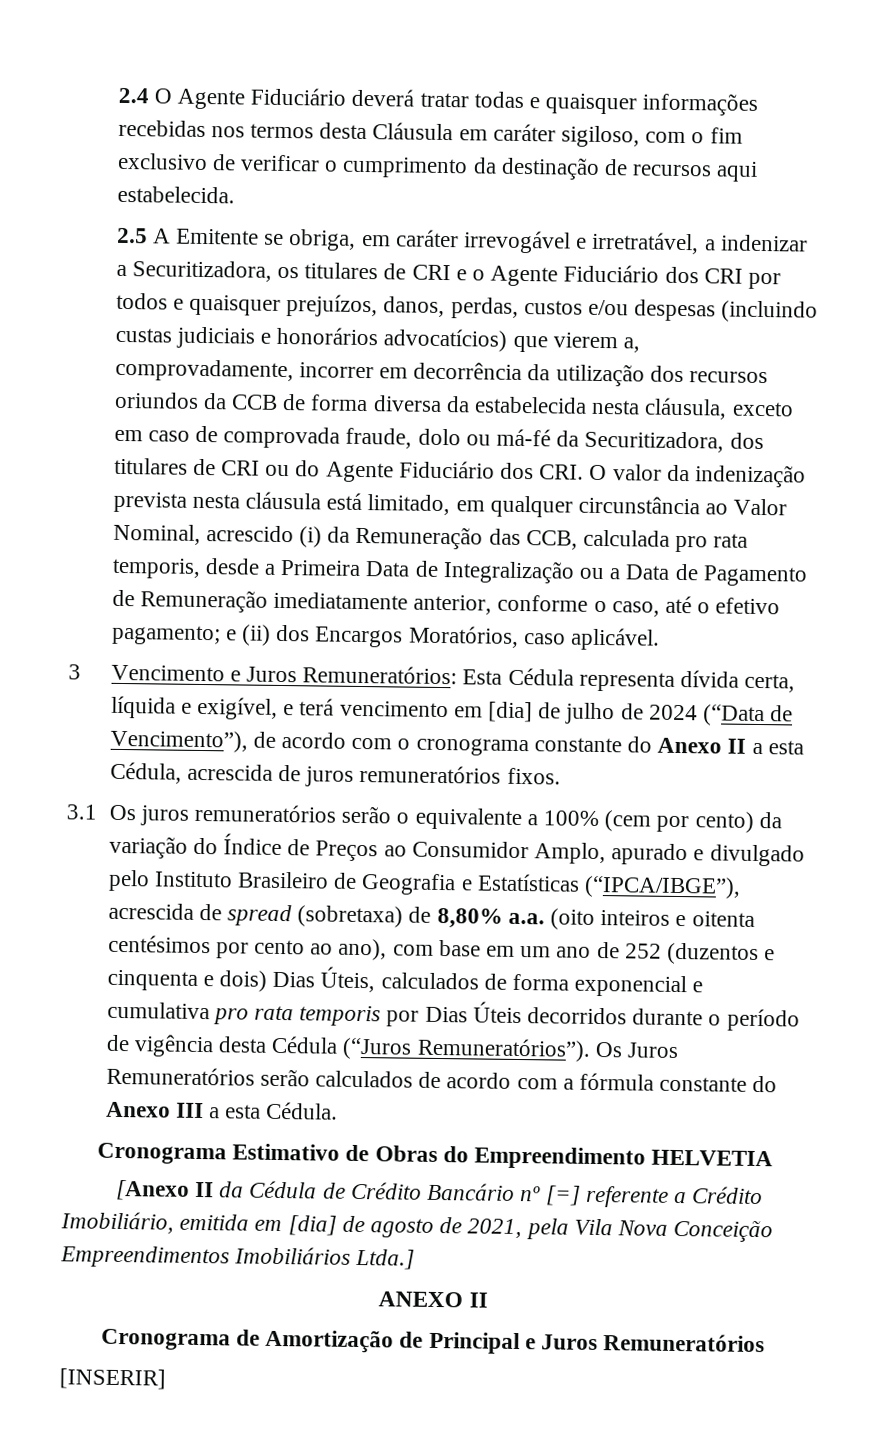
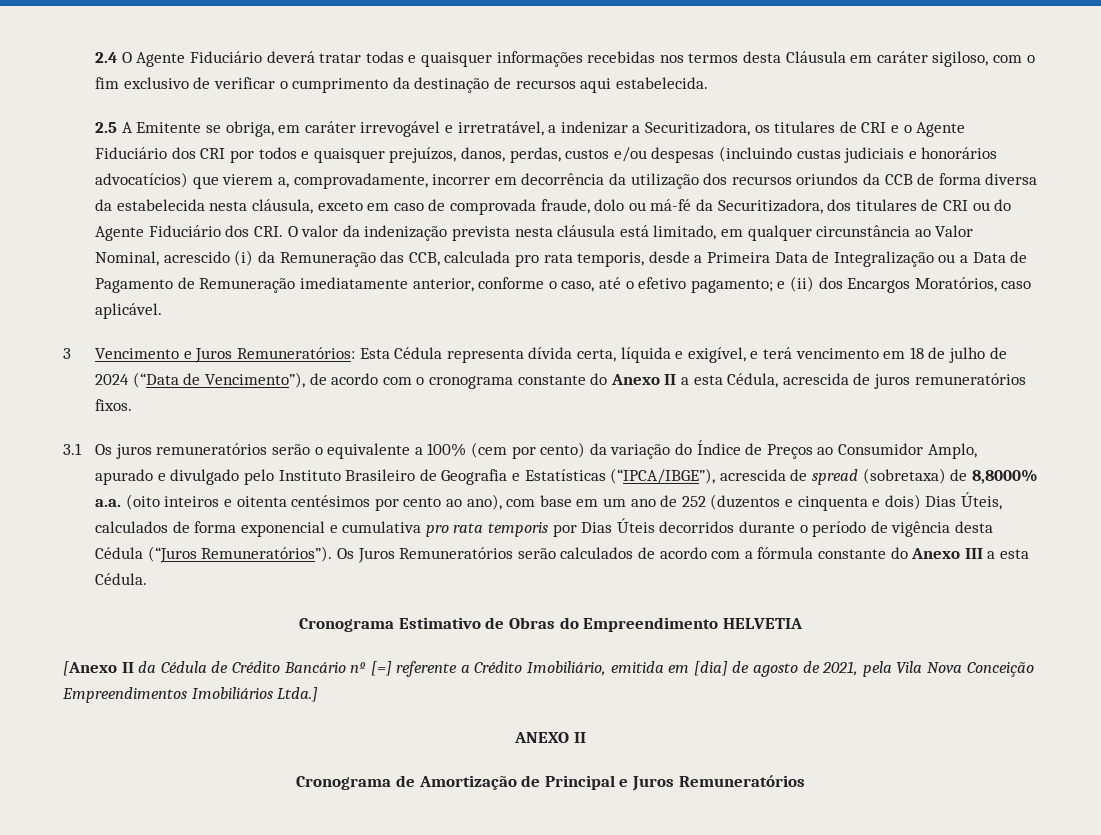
- 3 Vencimento e Juros Remuneratórios: Esta Cédula representa dívida certa, líquida e exigível, e terá vencimento em [dia] de julho de 2024 (“Data de Vencimento”), de acordo com o cronograma constante do Anexo II a esta Cédula, acrescida de juros remuneratórios fixos.
+ 3 Vencimento e Juros Remuneratórios: Esta Cédula representa dívida certa, líquida e exigível, e terá vencimento em 18 de julho de 2024 (“Data de Vencimento”), de acordo com o cronograma constante do Anexo II a esta Cédula, acrescida de juros remuneratórios fixos.
- 3.1 Os juros remuneratórios serão o equivalente a 100% (cem por cento) da variação do Índice de Preços ao Consumidor Amplo, apurado e divulgado pelo Instituto Brasileiro de Geografia e Estatísticas (“IPCA/IBGE”), acrescida de spread (sobretaxa) de 8,80% a.a. (oito inteiros e oitenta centésimos por cento ao ano), com base em um ano de 252 (duzentos e cinquenta e dois) Dias Úteis, calculados de forma exponencial e cumulativa pro rata temporis por Dias Úteis decorridos durante o período de vigência desta Cédula (“Juros Remuneratórios”).
+ 3.1 Os juros remuneratórios serão o equivalente a 100% (cem por cento) da variação do Índice de Preços ao Consumidor Amplo, apurado e divulgado pelo Instituto Brasileiro de Geografia e Estatísticas (“IPCA/IBGE”), acrescida de spread (sobretaxa) de 8,8000% a.a. (oito inteiros e oitenta centésimos por cento ao ano), com base em um ano de 252 (duzentos e cinquenta e dois) Dias Úteis, calculados de forma exponencial e cumulativa pro rata temporis por Dias Úteis decorridos durante o período de vigência desta Cédula (“Juros Remuneratórios”).
- [INSERIR]

